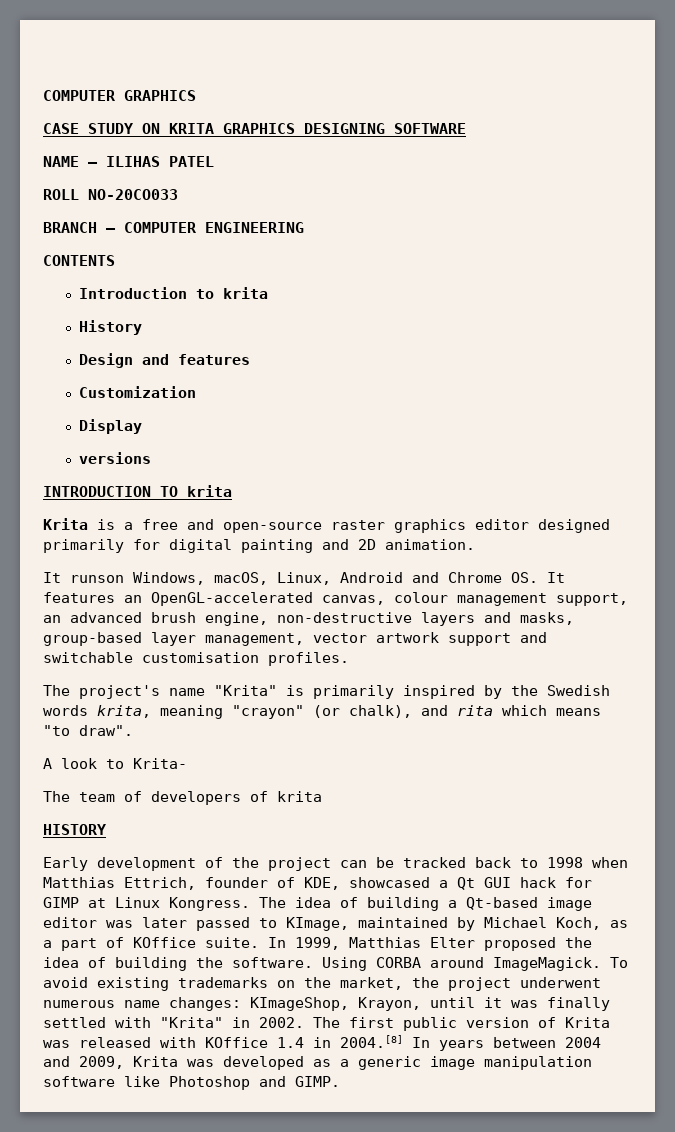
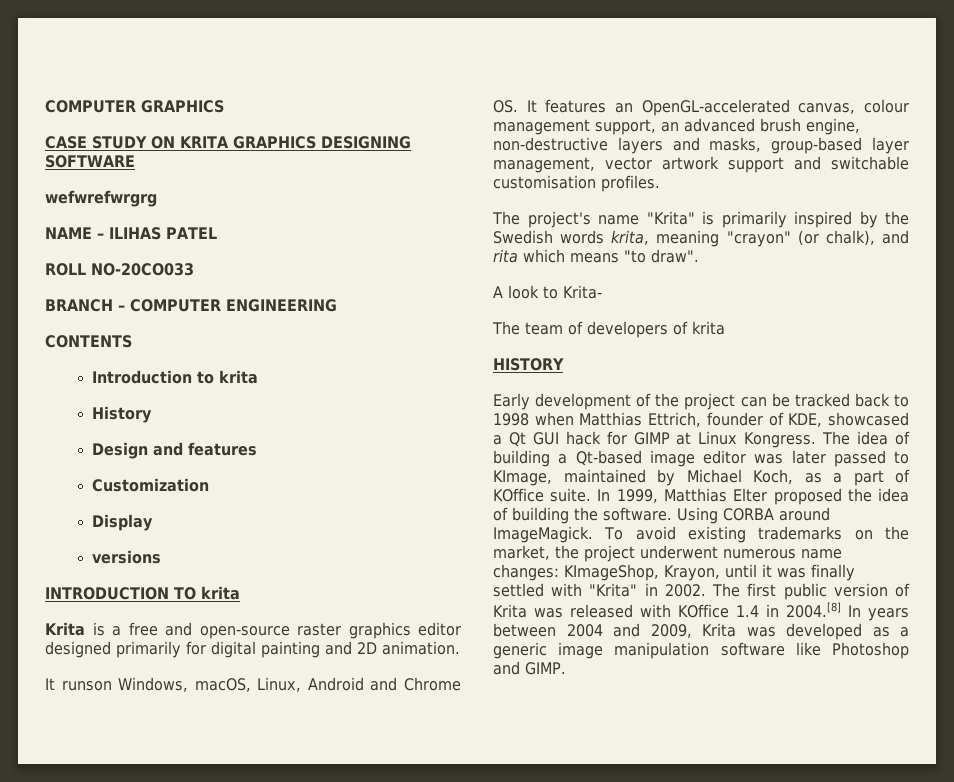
+ wefwrefwrgrg

